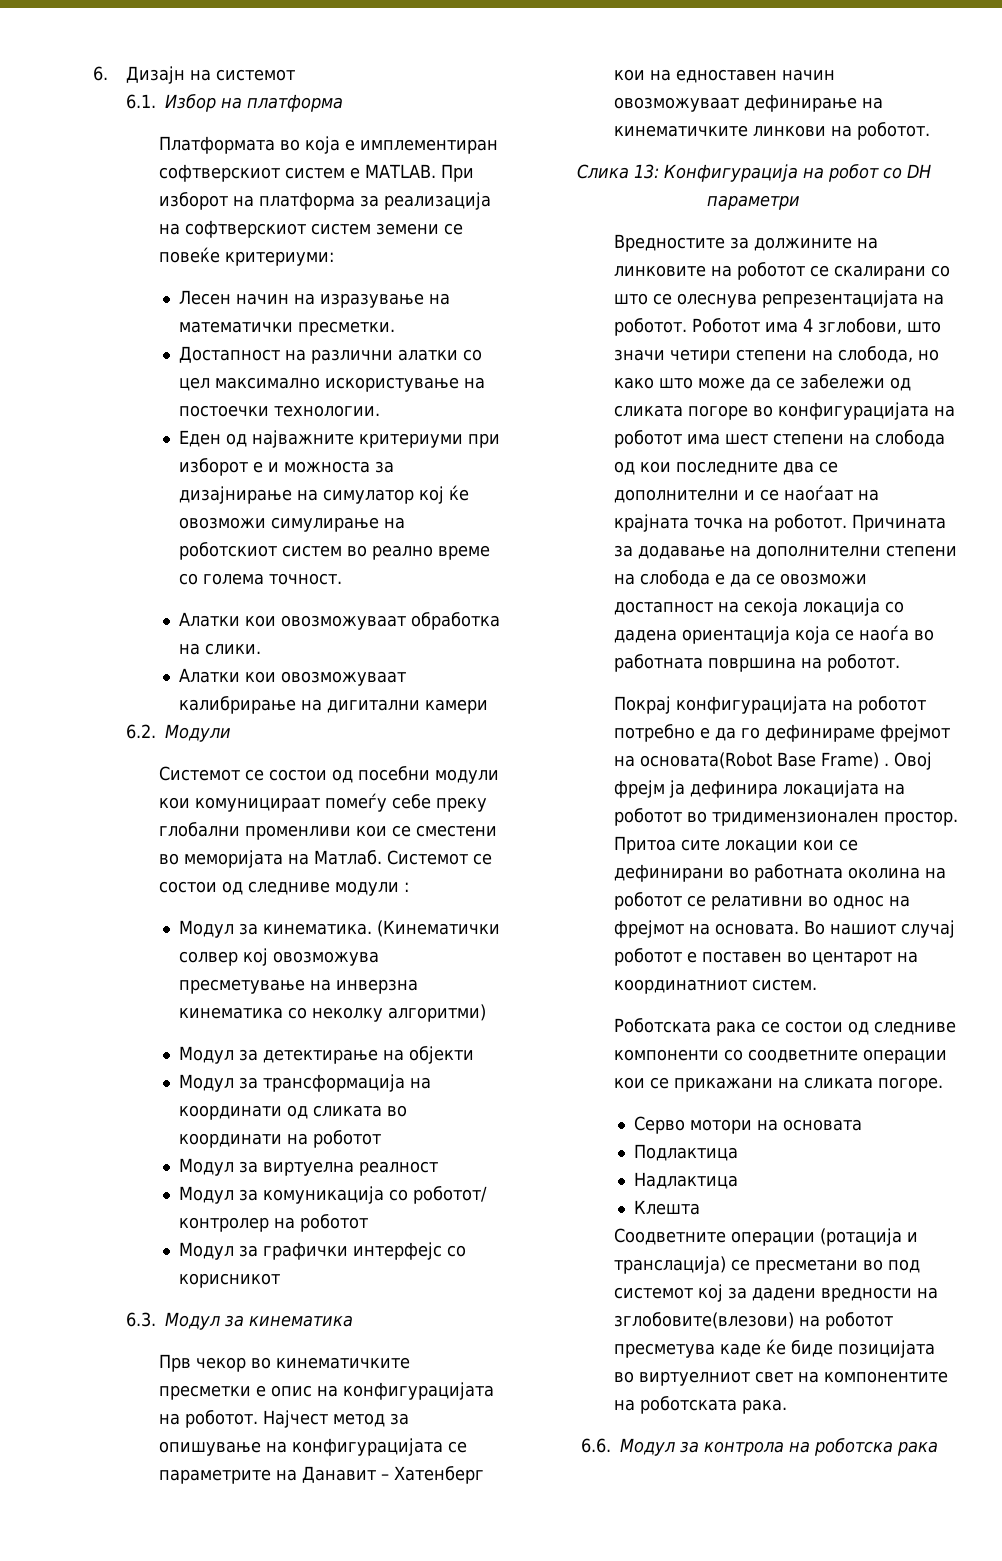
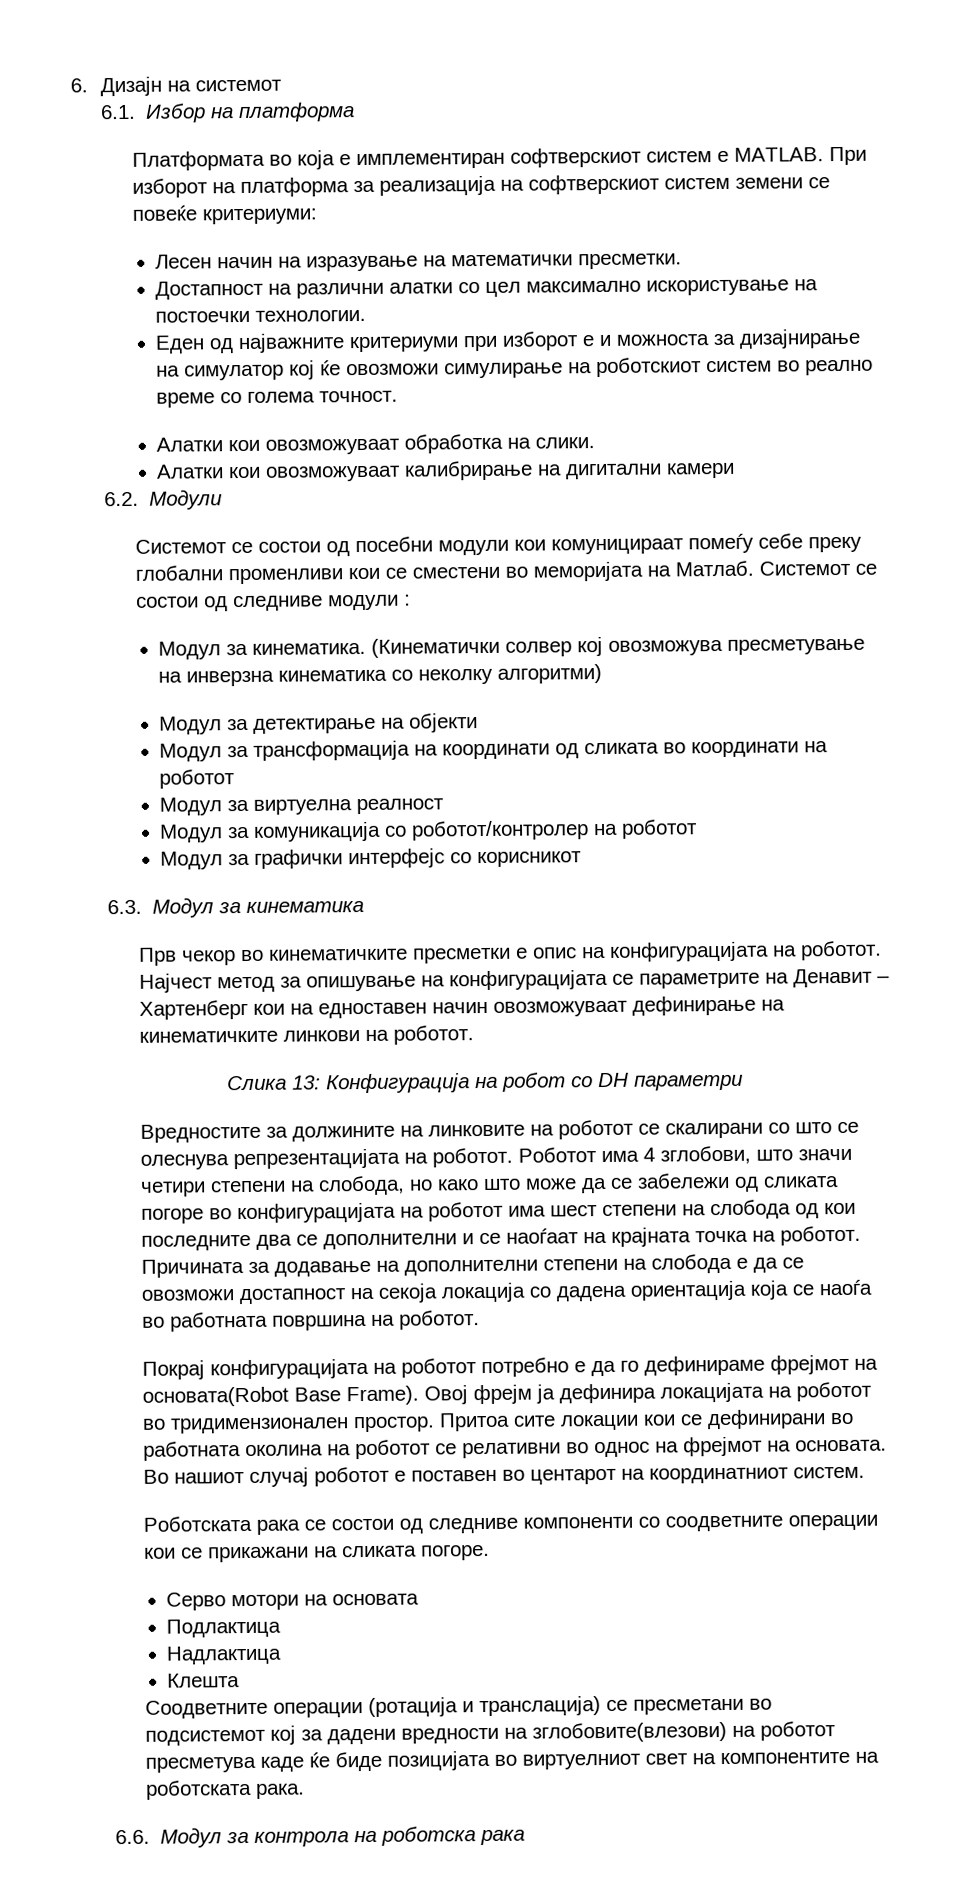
- Модул за комуникација со роботот/ контролер на роботот
+ Модул за комуникација со роботот/контролер на роботот
- Најчест метод за опишување на конфигурацијата се параметрите на Данавит – Хатенберг кои на едноставен начин овозможуваат дефинирање на кинематичките линкови на роботот.
+ Најчест метод за опишување на конфигурацијата се параметрите на Денавит – Хартенберг кои на едноставен начин овозможуваат дефинирање на кинематичките линкови на роботот.
- Покрај конфигурацијата на роботот потребно е да го дефинираме фрејмот на основата(Robot Base Frame) .
+ Покрај конфигурацијата на роботот потребно е да го дефинираме фрејмот на основата(Robot Base Frame).
- Соодветните операции (ротација и транслација) се пресметани во под системот кој за дадени вредности на зглобовите(влезови) на роботот пресметува каде ќе биде позицијата во виртуелниот свет на компонентите на роботската рака.
+ Соодветните операции (ротација и транслација) се пресметани во подсистемот кој за дадени вредности на зглобовите(влезови) на роботот пресметува каде ќе биде позицијата во виртуелниот свет на компонентите на роботската рака.

